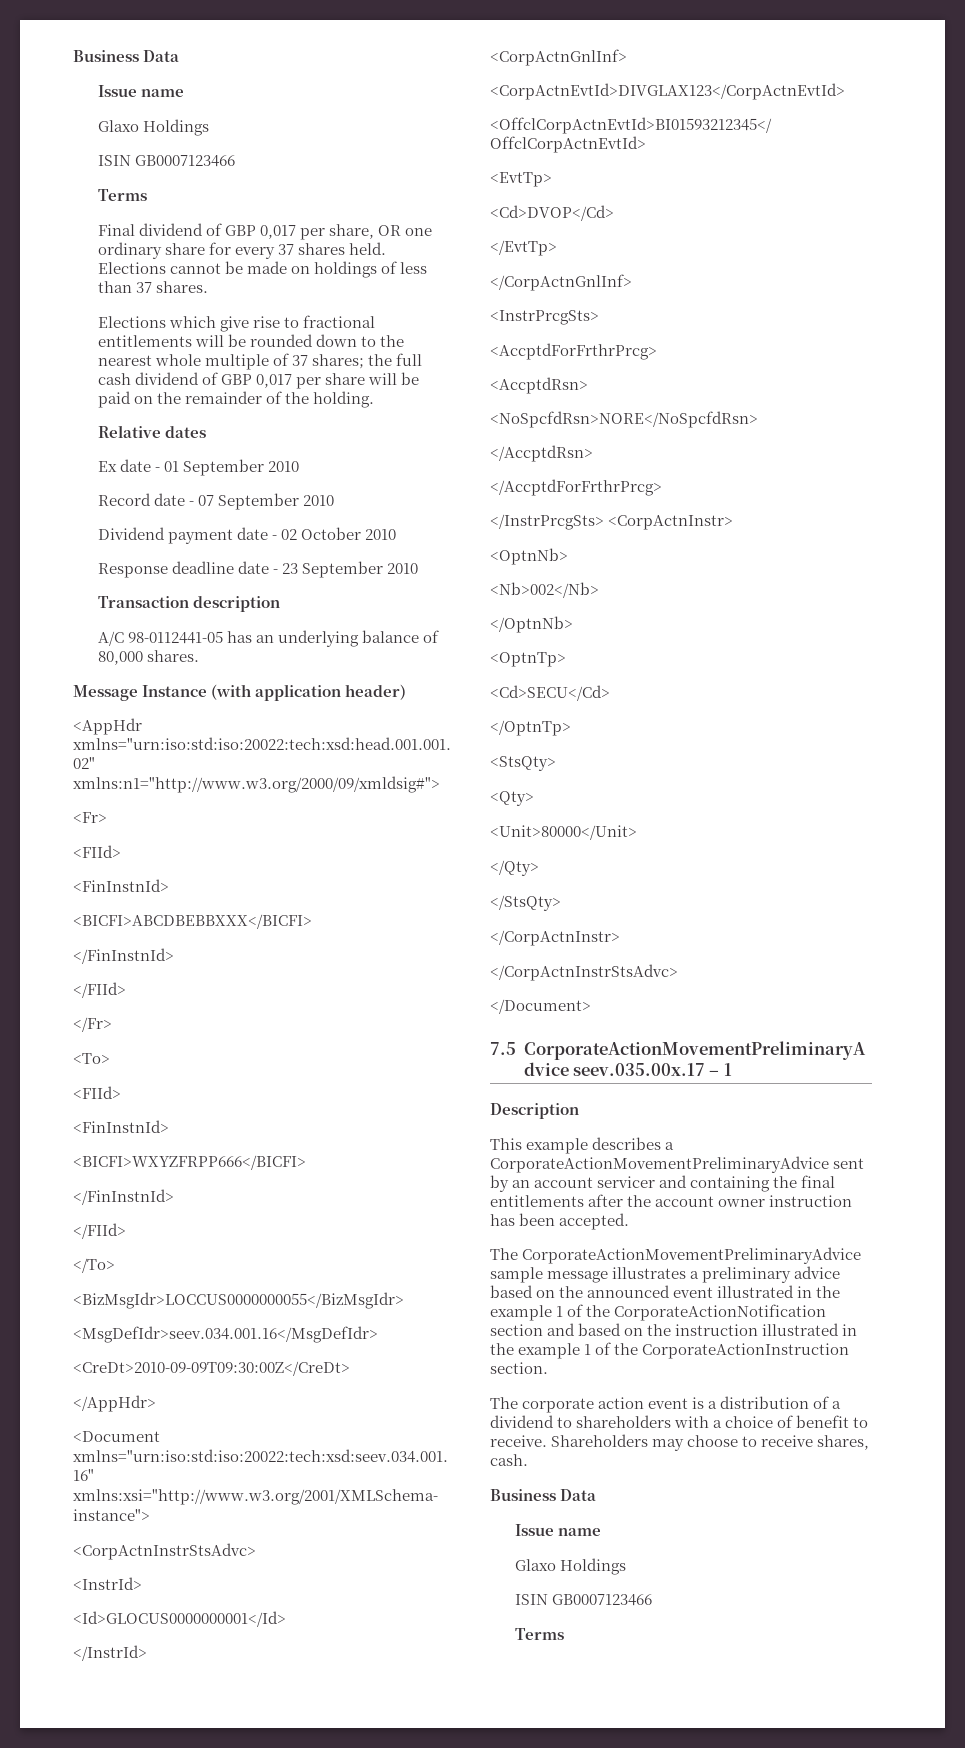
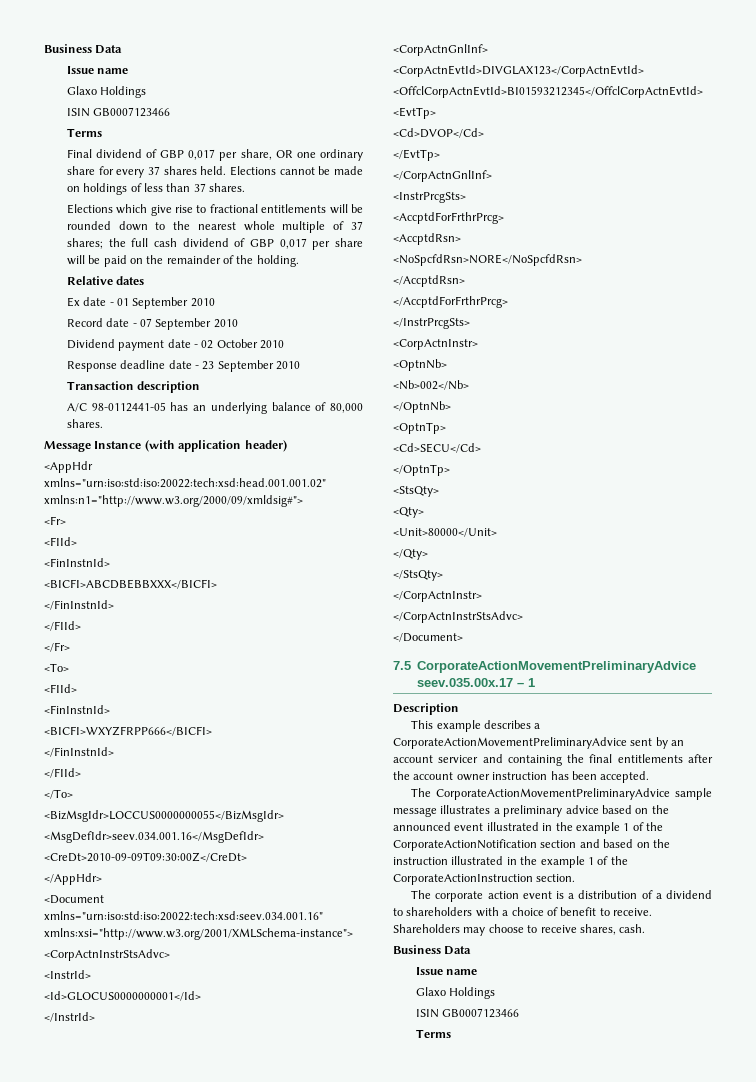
- </InstrPrcgSts> <CorpActnInstr>
+ </InstrPrcgSts>
+ <CorpActnInstr>

